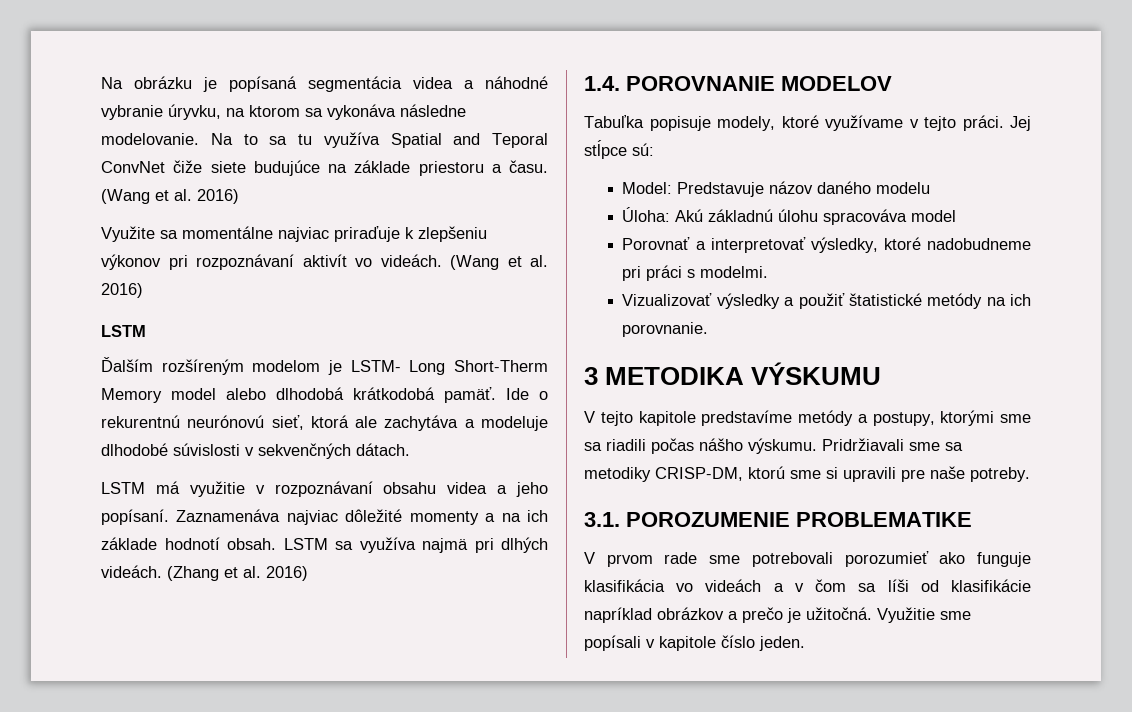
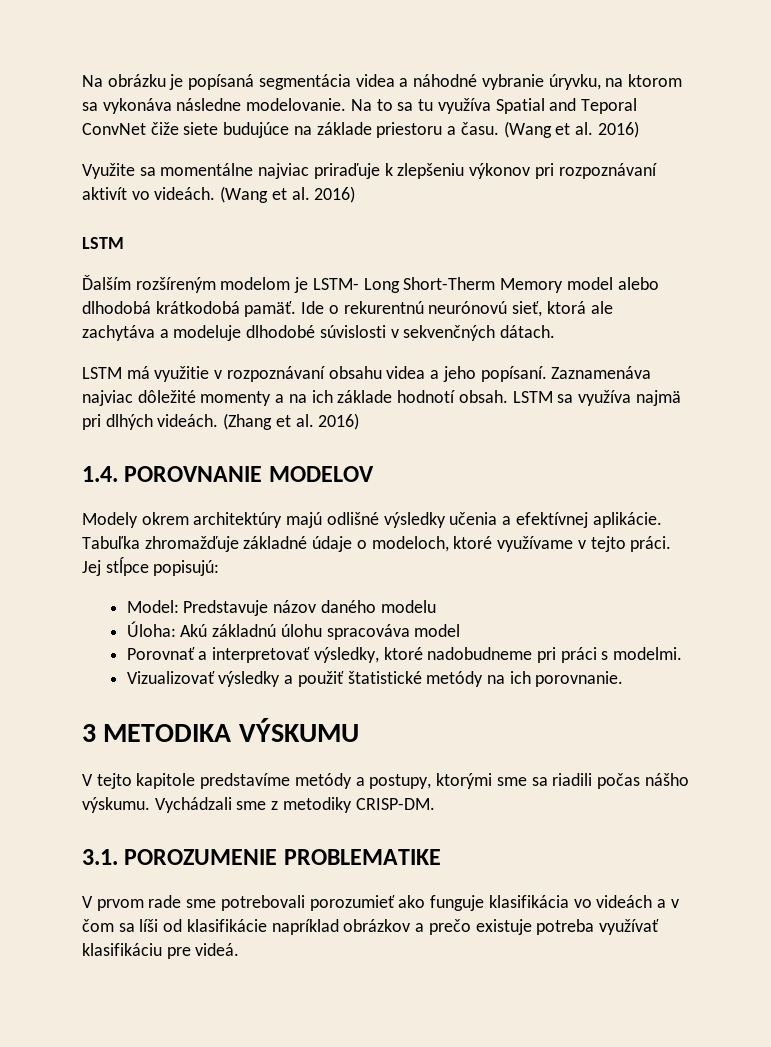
- Tabuľka popisuje modely, ktoré využívame v tejto práci.
+ Modely okrem architektúry majú odlišné výsledky učenia a efektívnej aplikácie. Tabuľka zhromažďuje základné údaje o modeloch, ktoré využívame v tejto práci.
- Jej stĺpce sú:
+ Jej stĺpce popisujú:
- Pridržiavali sme sa metodiky CRISP-DM, ktorú sme si upravili pre naše potreby.
+ Vychádzali sme z metodiky CRISP-DM.
- V prvom rade sme potrebovali porozumieť ako funguje klasifikácia vo videách a v čom sa líši od klasifikácie napríklad obrázkov a prečo je užitočná. Využitie sme popísali v kapitole číslo jeden.
+ V prvom rade sme potrebovali porozumieť ako funguje klasifikácia vo videách a v čom sa líši od klasifikácie napríklad obrázkov a prečo existuje potreba využívať klasifikáciu pre videá.

